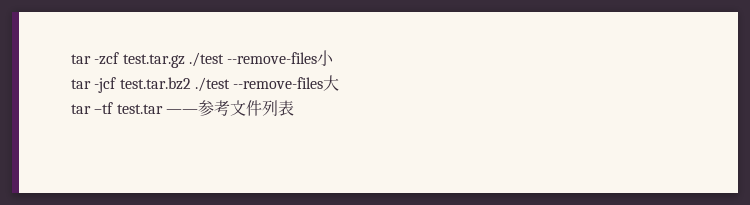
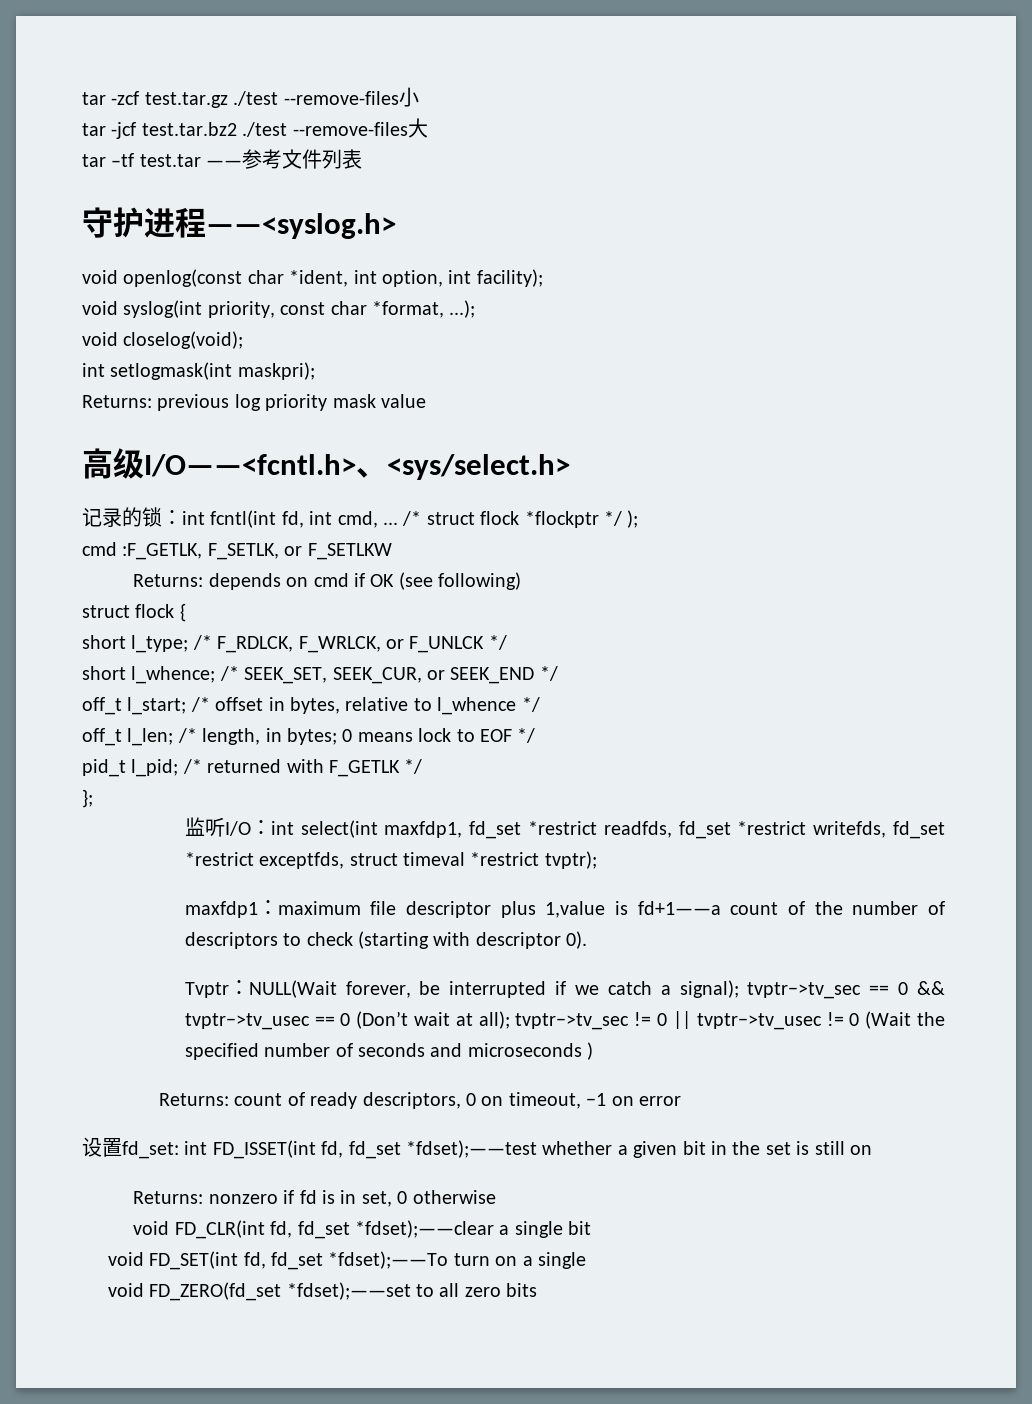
+ 守护进程——<syslog.h>
+ void openlog(const char *ident, int option, int facility);
+ void syslog(int priority, const char *format, ...);
+ void closelog(void);
+ int setlogmask(int maskpri);
+ Returns: previous log priority mask value
+ 高级I/O——<fcntl.h>、<sys/select.h>
+ 记录的锁：int fcntl(int fd, int cmd, ... /* struct flock *flockptr */ );
+ cmd :F_GETLK, F_SETLK, or F_SETLKW
+ Returns: depends on cmd if OK (see following)
+ struct flock {
+ short l_type; /* F_RDLCK, F_WRLCK, or F_UNLCK */
+ short l_whence; /* SEEK_SET, SEEK_CUR, or SEEK_END */
+ off_t l_start; /* offset in bytes, relative to l_whence */
+ off_t l_len; /* length, in bytes; 0 means lock to EOF */
+ pid_t l_pid; /* returned with F_GETLK */
+ };
+ 监听I/O：int select(int maxfdp1, fd_set *restrict readfds, fd_set *restrict writefds, fd_set *restrict exceptfds, struct timeval *restrict tvptr);
+ maxfdp1：maximum file descriptor plus 1,value is fd+1——a count of the number of descriptors to check (starting with descriptor 0).
+ Tvptr：NULL(Wait forever, be interrupted if we catch a signal); tvptr−>tv_sec == 0 && tvptr−>tv_usec == 0 (Don’t wait at all); tvptr−>tv_sec != 0 || tvptr−>tv_usec != 0 (Wait the specified number of seconds and microseconds )
+ Returns: count of ready descriptors, 0 on timeout, −1 on error
+ 设置fd_set: int FD_ISSET(int fd, fd_set *fdset);——test whether a given bit in the set is still on
+ Returns: nonzero if fd is in set, 0 otherwise
+ void FD_CLR(int fd, fd_set *fdset);——clear a single bit
+ void FD_SET(int fd, fd_set *fdset);——To turn on a single
+ void FD_ZERO(fd_set *fdset);——set to all zero bits

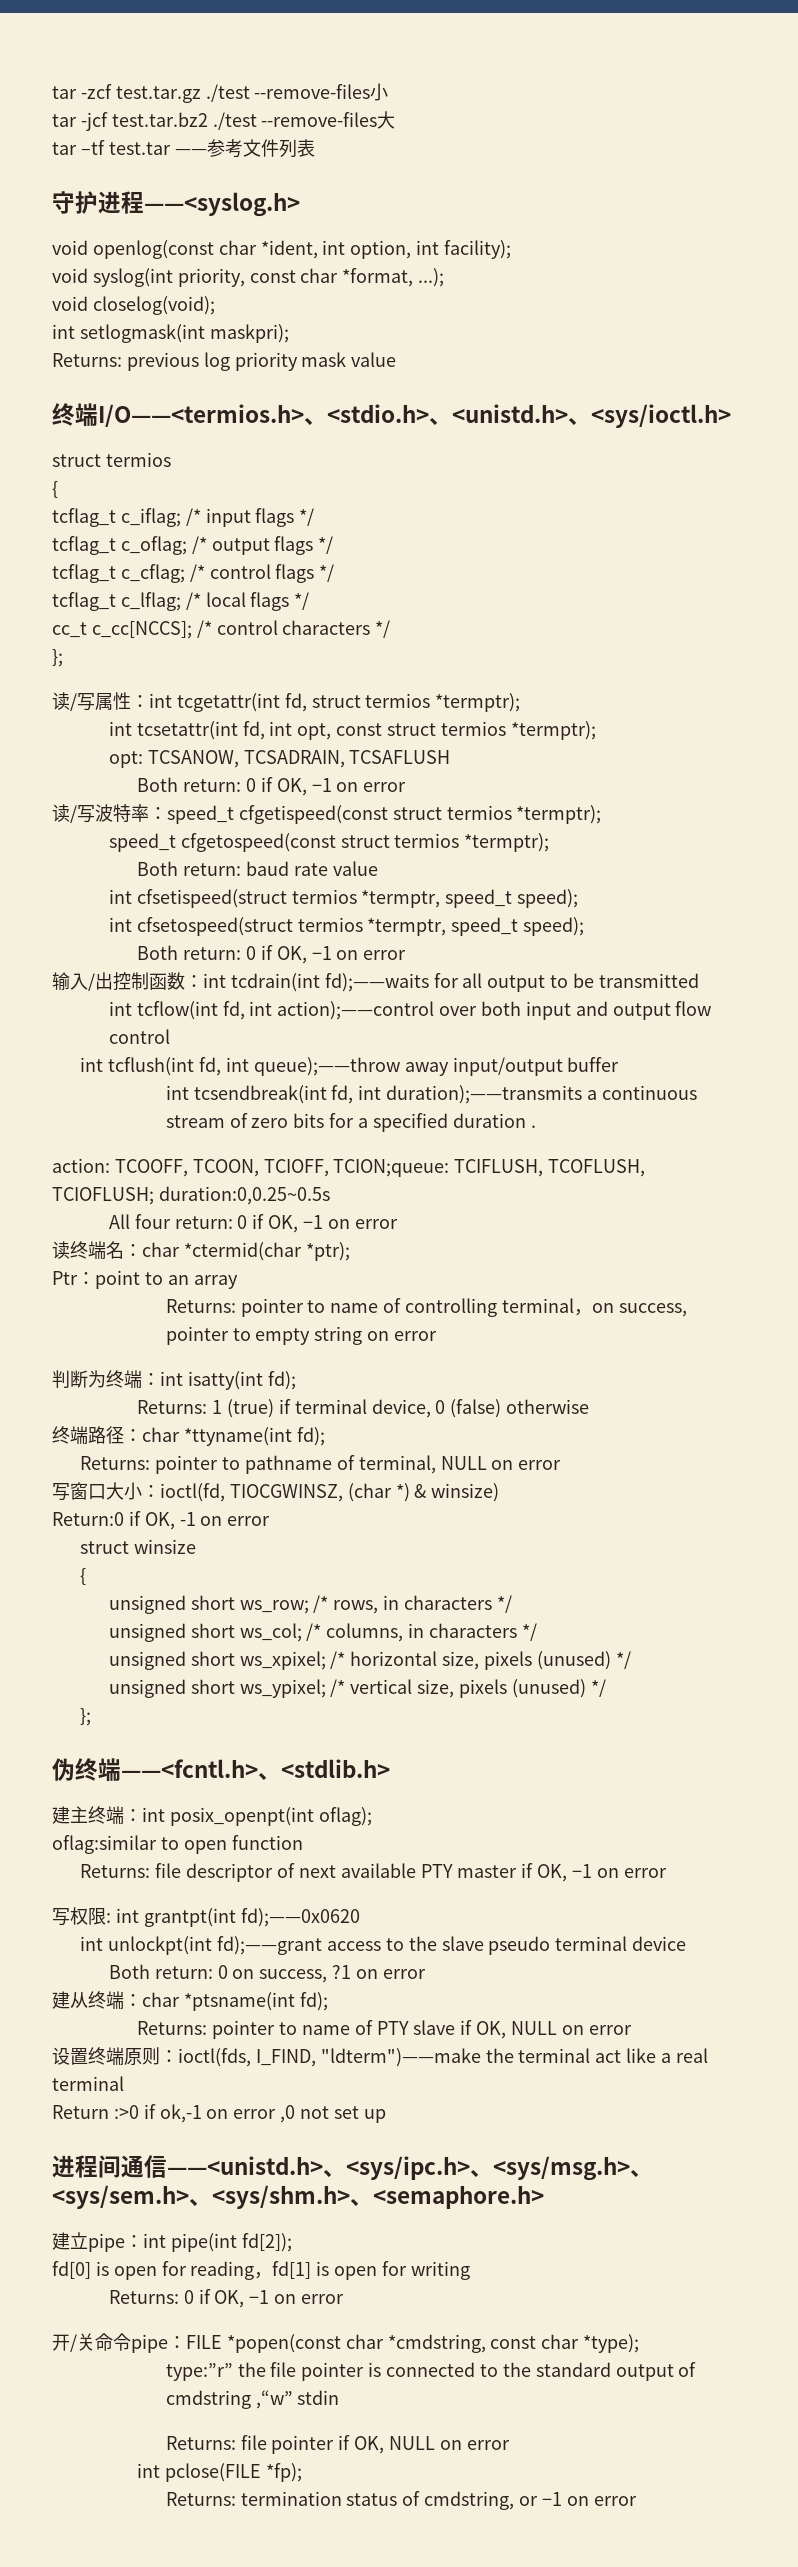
- 高级I/O——<fcntl.h>、<sys/select.h>
- 记录的锁：int fcntl(int fd, int cmd, ... /* struct flock *flockptr */ );
- cmd :F_GETLK, F_SETLK, or F_SETLKW
- Returns: depends on cmd if OK (see following)
- struct flock {
- short l_type; /* F_RDLCK, F_WRLCK, or F_UNLCK */
- short l_whence; /* SEEK_SET, SEEK_CUR, or SEEK_END */
- off_t l_start; /* offset in bytes, relative to l_whence */
- off_t l_len; /* length, in bytes; 0 means lock to EOF */
- pid_t l_pid; /* returned with F_GETLK */
+ 终端I/O——<termios.h>、<stdio.h>、<unistd.h>、<sys/ioctl.h>
+ struct termios
+ {
+ tcflag_t c_iflag; /* input flags */
+ tcflag_t c_oflag; /* output flags */
+ tcflag_t c_cflag; /* control flags */
+ tcflag_t c_lflag; /* local flags */
+ cc_t c_cc[NCCS]; /* control characters */
  };
- 监听I/O：int select(int maxfdp1, fd_set *restrict readfds, fd_set *restrict writefds, fd_set *restrict exceptfds, struct timeval *restrict tvptr);
- maxfdp1：maximum file descriptor plus 1,value is fd+1——a count of the number of descriptors to check (starting with descriptor 0).
- Tvptr：NULL(Wait forever, be interrupted if we catch a signal); tvptr−>tv_sec == 0 && tvptr−>tv_usec == 0 (Don’t wait at all); tvptr−>tv_sec != 0 || tvptr−>tv_usec != 0 (Wait the specified number of seconds and microseconds )
- Returns: count of ready descriptors, 0 on timeout, −1 on error
- 设置fd_set: int FD_ISSET(int fd, fd_set *fdset);——test whether a given bit in the set is still on
- Returns: nonzero if fd is in set, 0 otherwise
- void FD_CLR(int fd, fd_set *fdset);——clear a single bit
- void FD_SET(int fd, fd_set *fdset);——To turn on a single
- void FD_ZERO(fd_set *fdset);——set to all zero bits
+ 读/写属性：int tcgetattr(int fd, struct termios *termptr);
+ int tcsetattr(int fd, int opt, const struct termios *termptr);
+ opt: TCSANOW, TCSADRAIN, TCSAFLUSH
+ Both return: 0 if OK, −1 on error
+ 读/写波特率：speed_t cfgetispeed(const struct termios *termptr);
+ speed_t cfgetospeed(const struct termios *termptr);
+ Both return: baud rate value
+ int cfsetispeed(struct termios *termptr, speed_t speed);
+ int cfsetospeed(struct termios *termptr, speed_t speed);
+ Both return: 0 if OK, −1 on error
+ 输入/出控制函数：int tcdrain(int fd);——waits for all output to be transmitted
+ int tcflow(int fd, int action);——control over both input and output flow control
+ int tcflush(int fd, int queue);——throw away input/output buffer
+ int tcsendbreak(int fd, int duration);——transmits a continuous stream of zero bits for a specified duration .
+ action: TCOOFF, TCOON, TCIOFF, TCION;queue: TCIFLUSH, TCOFLUSH, TCIOFLUSH; duration:0,0.25~0.5s
+ All four return: 0 if OK, −1 on error
+ 读终端名：char *ctermid(char *ptr);
+ Ptr：point to an array
+ Returns: pointer to name of controlling terminal，on success, pointer to empty string on error
+ 判断为终端：int isatty(int fd);
+ Returns: 1 (true) if terminal device, 0 (false) otherwise
+ 终端路径：char *ttyname(int fd);
+ Returns: pointer to pathname of terminal, NULL on error
+ 写窗口大小：ioctl(fd, TIOCGWINSZ, (char *) & winsize)
+ Return:0 if OK, -1 on error
+ struct winsize
+ {
+ unsigned short ws_row; /* rows, in characters */
+ unsigned short ws_col; /* columns, in characters */
+ unsigned short ws_xpixel; /* horizontal size, pixels (unused) */
+ unsigned short ws_ypixel; /* vertical size, pixels (unused) */
+ };
+ 伪终端——<fcntl.h>、<stdlib.h>
+ 建主终端：int posix_openpt(int oflag);
+ oflag:similar to open function
+ Returns: file descriptor of next available PTY master if OK, −1 on error
+ 写权限: int grantpt(int fd);——0x0620
+ int unlockpt(int fd);——grant access to the slave pseudo terminal device
+ Both return: 0 on success, ?1 on error
+ 建从终端：char *ptsname(int fd);
+ Returns: pointer to name of PTY slave if OK, NULL on error
+ 设置终端原则：ioctl(fds, I_FIND, "ldterm")——make the terminal act like a real terminal
+ Return :>0 if ok,-1 on error ,0 not set up
+ 进程间通信——<unistd.h>、<sys/ipc.h>、<sys/msg.h>、<sys/sem.h>、<sys/shm.h>、<semaphore.h>
+ 建立pipe：int pipe(int fd[2]);
+ fd[0] is open for reading，fd[1] is open for writing
+ Returns: 0 if OK, −1 on error
+ 开/关命令pipe：FILE *popen(const char *cmdstring, const char *type);
+ type:”r” the file pointer is connected to the standard output of cmdstring ,“w” stdin
+ Returns: file pointer if OK, NULL on error
+ int pclose(FILE *fp);
+ Returns: termination status of cmdstring, or −1 on error

